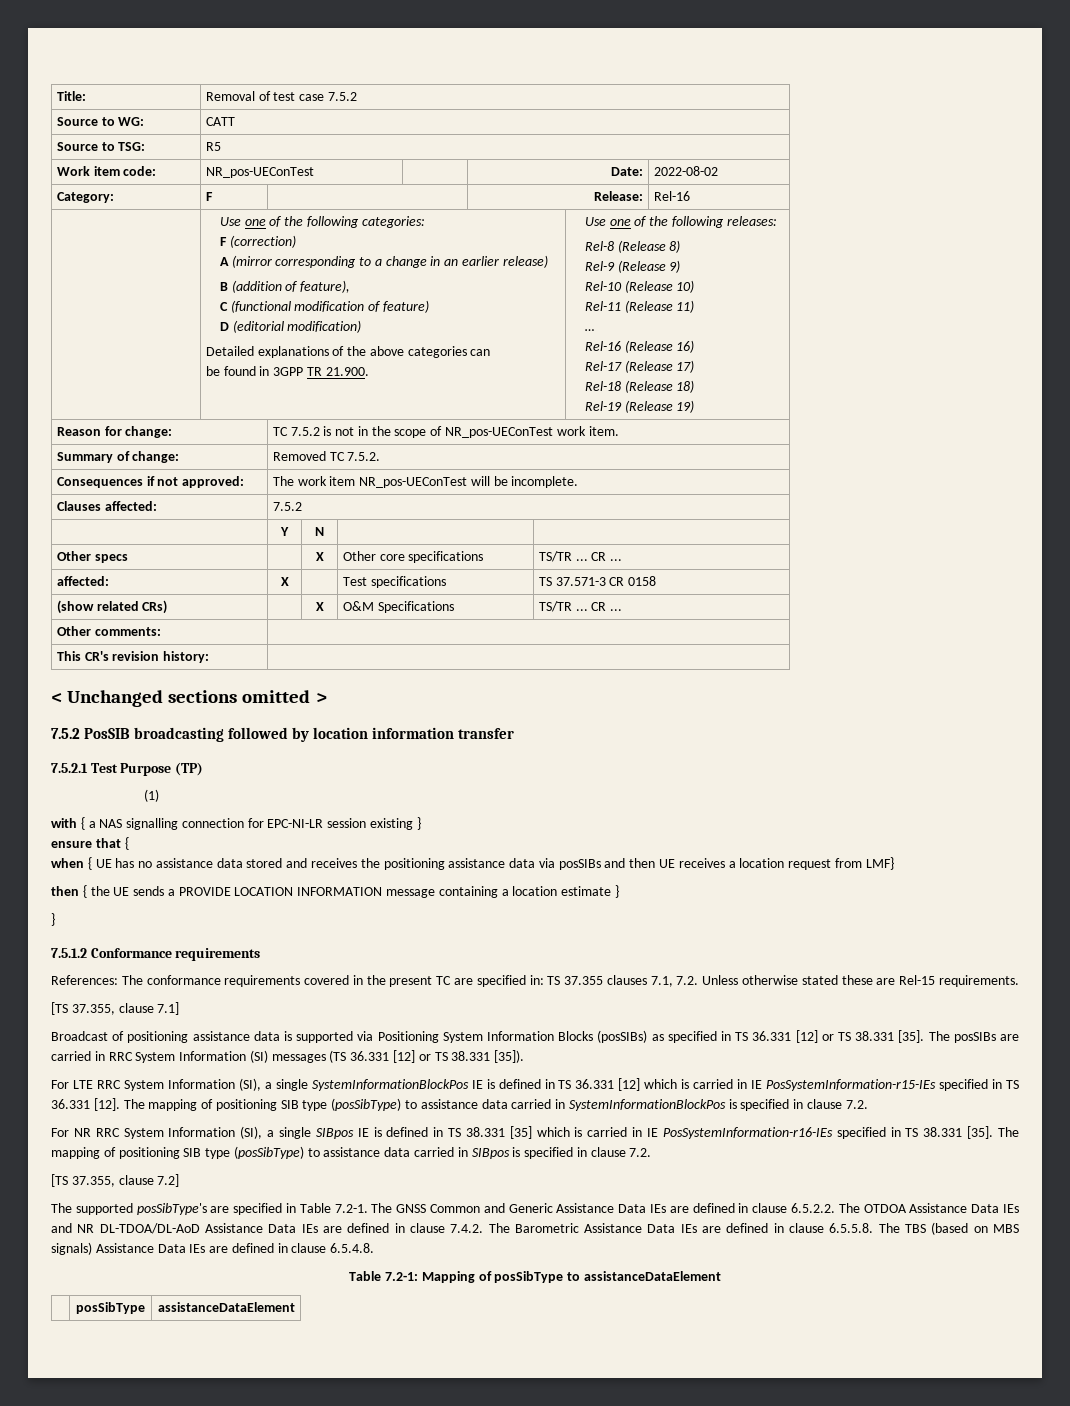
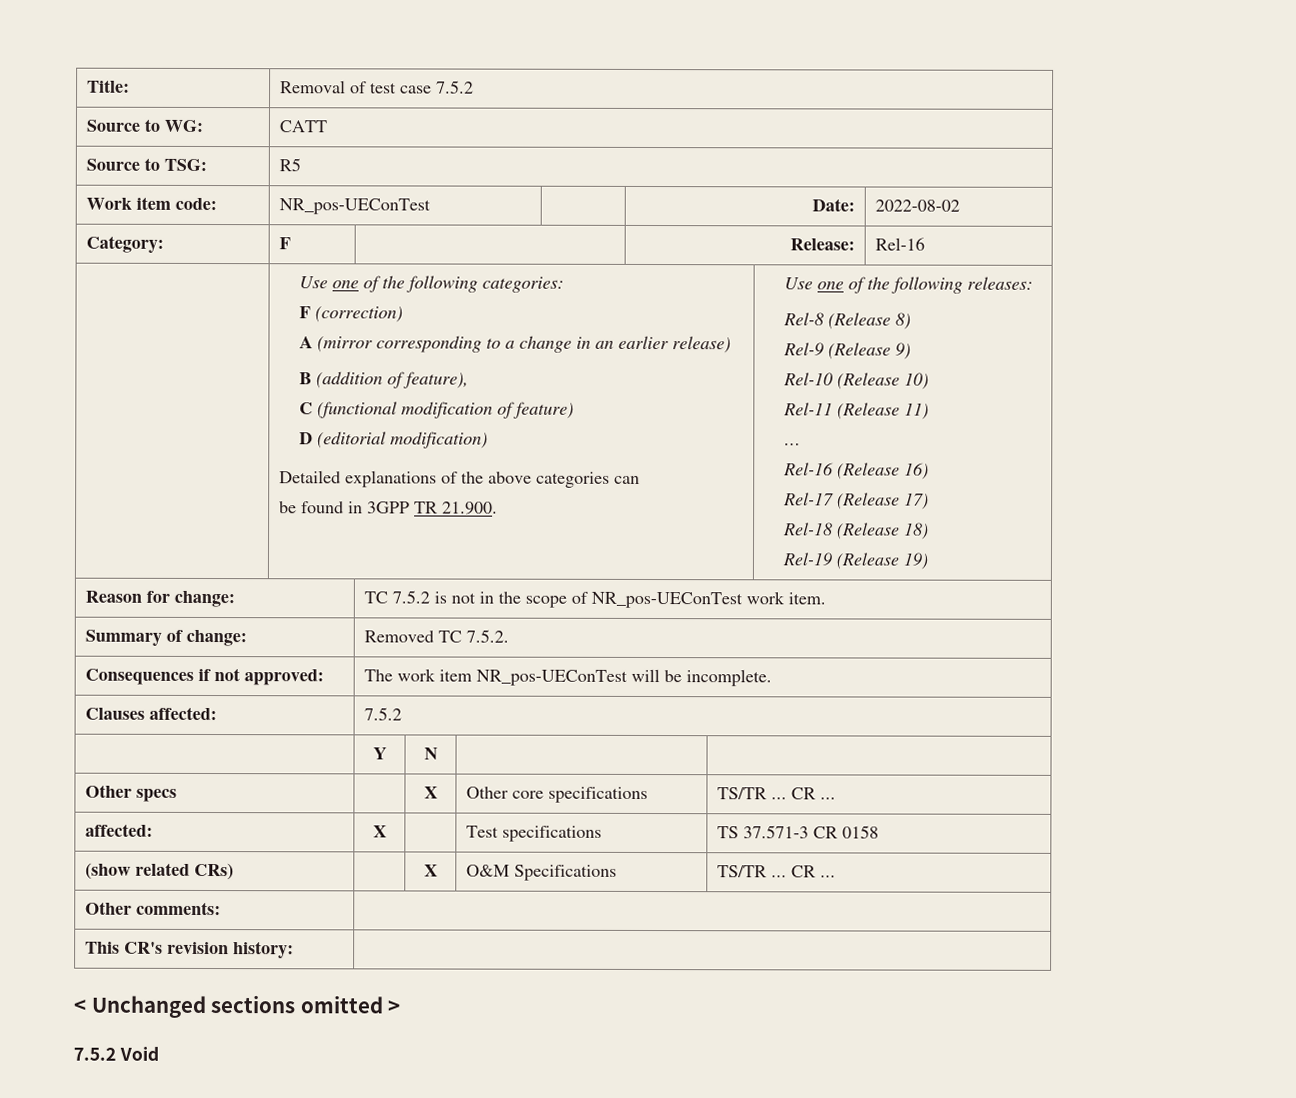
- 7.5.2 PosSIB broadcasting followed by location information transfer
- 7.5.2.1 Test Purpose (TP)
- (1)
- with { a NAS signalling connection for EPC-NI-LR session existing }
- ensure that {
- when { UE has no assistance data stored and receives the positioning assistance data via posSIBs and then UE receives a location request from LMF}
- then { the UE sends a PROVIDE LOCATION INFORMATION message containing a location estimate }
- }
- 7.5.1.2 Conformance requirements
- References: The conformance requirements covered in the present TC are specified in: TS 37.355 clauses 7.1, 7.2. Unless otherwise stated these are Rel-15 requirements.
- [TS 37.355, clause 7.1]
- Broadcast of positioning assistance data is supported via Positioning System Information Blocks (posSIBs) as specified in TS 36.331 [12] or TS 38.331 [35]. The posSIBs are carried in RRC System Information (SI) messages (TS 36.331 [12] or TS 38.331 [35]).
- For LTE RRC System Information (SI), a single SystemInformationBlockPos IE is defined in TS 36.331 [12] which is carried in IE PosSystemInformation-r15-IEs specified in TS 36.331 [12]. The mapping of positioning SIB type (posSibType) to assistance data carried in SystemInformationBlockPos is specified in clause 7.2.
- For NR RRC System Information (SI), a single SIBpos IE is defined in TS 38.331 [35] which is carried in IE PosSystemInformation-r16-IEs specified in TS 38.331 [35]. The mapping of positioning SIB type (posSibType) to assistance data carried in SIBpos is specified in clause 7.2.
- [TS 37.355, clause 7.2]
- The supported posSibType's are specified in Table 7.2-1. The GNSS Common and Generic Assistance Data IEs are defined in clause 6.5.2.2. The OTDOA Assistance Data IEs and NR DL-TDOA/DL-AoD Assistance Data IEs are defined in clause 7.4.2. The Barometric Assistance Data IEs are defined in clause 6.5.5.8. The TBS (based on MBS signals) Assistance Data IEs are defined in clause 6.5.4.8.
- Table 7.2-1: Mapping of posSibType to assistanceDataElement
- | posSibType | assistanceDataElement
+ 7.5.2 Void

